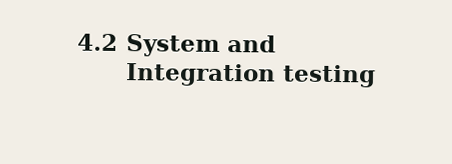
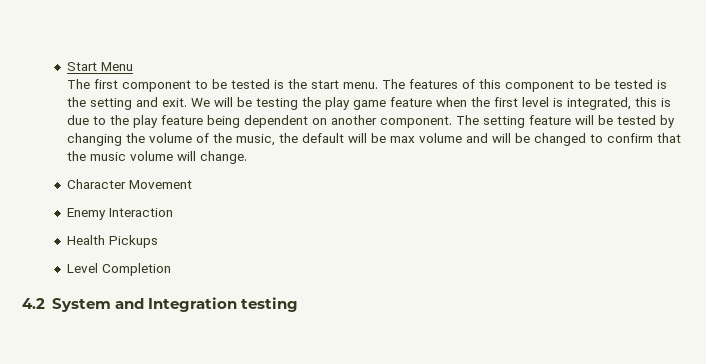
+ Start Menu
+ The first component to be tested is the start menu. The features of this component to be tested is the setting and exit. We will be testing the play game feature when the first level is integrated, this is due to the play feature being dependent on another component. The setting feature will be tested by changing the volume of the music, the default will be max volume and will be changed to confirm that the music volume will change.
+ Character Movement
+ Enemy Interaction
+ Health Pickups
+ Level Completion

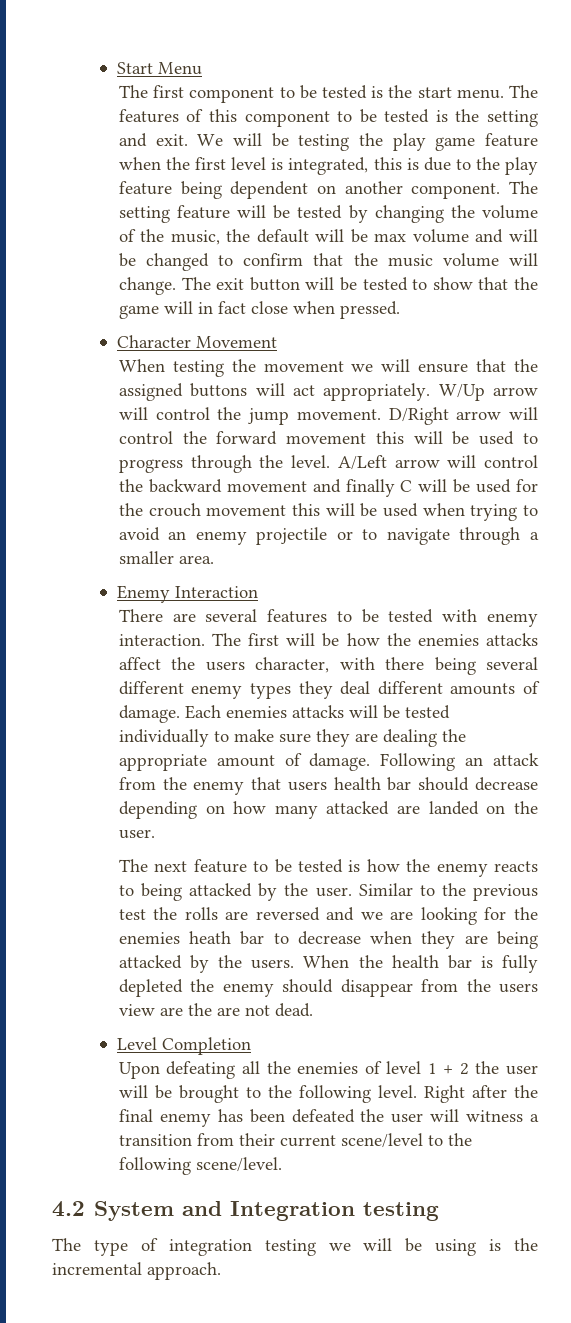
- The setting feature will be tested by changing the volume of the music, the default will be max volume and will be changed to confirm that the music volume will change.
+ The setting feature will be tested by changing the volume of the music, the default will be max volume and will be changed to confirm that the music volume will change. The exit button will be tested to show that the game will in fact close when pressed.
  Character Movement
+ When testing the movement we will ensure that the assigned buttons will act appropriately. W/Up arrow will control the jump movement. D/Right arrow will control the forward movement this will be used to progress through the level. A/Left arrow will control the backward movement and finally C will be used for the crouch movement this will be used when trying to avoid an enemy projectile or to navigate through a smaller area.
  Enemy Interaction
- Health Pickups
+ There are several features to be tested with enemy interaction. The first will be how the enemies attacks affect the users character, with there being several different enemy types they deal different amounts of damage. Each enemies attacks will be tested individually to make sure they are dealing the appropriate amount of damage. Following an attack from the enemy that users health bar should decrease depending on how many attacked are landed on the user.
+ The next feature to be tested is how the enemy reacts to being attacked by the user. Similar to the previous test the rolls are reversed and we are looking for the enemies heath bar to decrease when they are being attacked by the users. When the health bar is fully depleted the enemy should disappear from the users view are the are not dead.
  Level Completion
+ Upon defeating all the enemies of level 1 + 2 the user will be brought to the following level. Right after the final enemy has been defeated the user will witness a transition from their current scene/level to the following scene/level.
+ The type of integration testing we will be using is the incremental approach.

